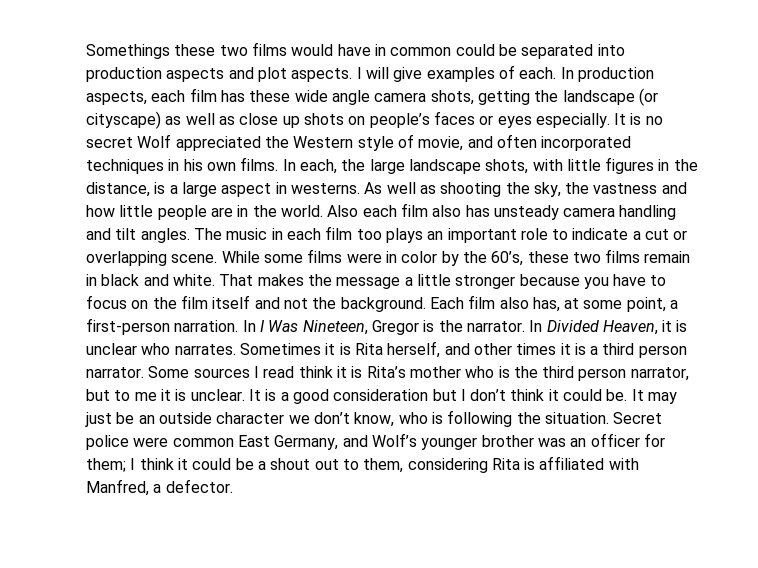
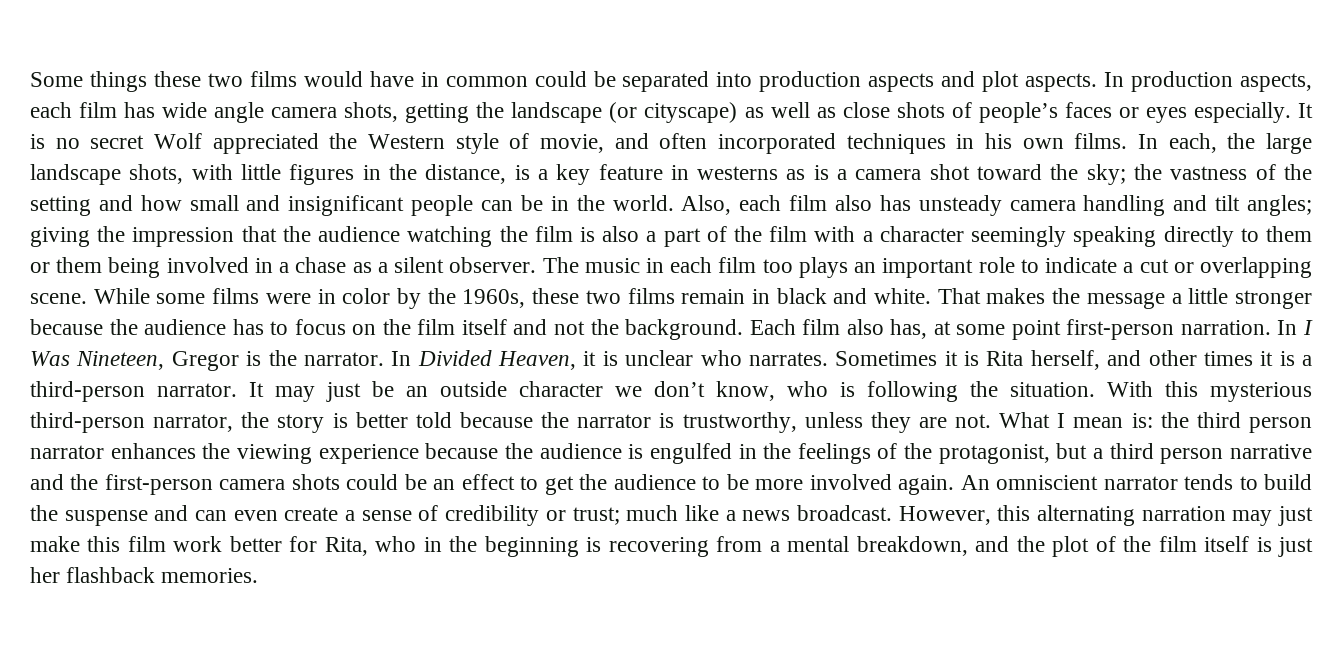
- Somethings these two films would have in common could be separated into production aspects and plot aspects.
+ Some things these two films would have in common could be separated into production aspects and plot aspects.
- I will give examples of each.
- In production aspects, each film has these wide angle camera shots, getting the landscape (or cityscape) as well as close up shots on people’s faces or eyes especially.
+ In production aspects, each film has wide angle camera shots, getting the landscape (or cityscape) as well as close shots of people’s faces or eyes especially.
- In each, the large landscape shots, with little figures in the distance, is a large aspect in westerns. As well as shooting the sky, the vastness and how little people are in the world.
+ In each, the large landscape shots, with little figures in the distance, is a key feature in westerns as is a camera shot toward the sky; the vastness of the setting and how small and insignificant people can be in the world.
- Also each film also has unsteady camera handling and tilt angles.
+ Also, each film also has unsteady camera handling and tilt angles; giving the impression that the audience watching the film is also a part of the film with a character seemingly speaking directly to them or them being involved in a chase as a silent observer.
- While some films were in color by the 60’s, these two films remain in black and white.
+ While some films were in color by the 1960s, these two films remain in black and white.
- That makes the message a little stronger because you have to focus on the film itself and not the background.
+ That makes the message a little stronger because the audience has to focus on the film itself and not the background.
- Each film also has, at some point, a first-person narration.
+ Each film also has, at some point first-person narration.
- Sometimes it is Rita herself, and other times it is a third person narrator. Some sources I read think it is Rita’s mother who is the third person narrator, but to me it is unclear. It is a good consideration but I don’t think it could be.
+ Sometimes it is Rita herself, and other times it is a third-person narrator.
- Secret police were common East Germany, and Wolf’s younger brother was an officer for them; I think it could be a shout out to them, considering Rita is affiliated with Manfred, a defector.
+ With this mysterious third-person narrator, the story is better told because the narrator is trustworthy, unless they are not. What I mean is: the third person narrator enhances the viewing experience because the audience is engulfed in the feelings of the protagonist, but a third person narrative and the first-person camera shots could be an effect to get the audience to be more involved again. An omniscient narrator tends to build the suspense and can even create a sense of credibility or trust; much like a news broadcast. However, this alternating narration may just make this film work better for Rita, who in the beginning is recovering from a mental breakdown, and the plot of the film itself is just her flashback memories.

